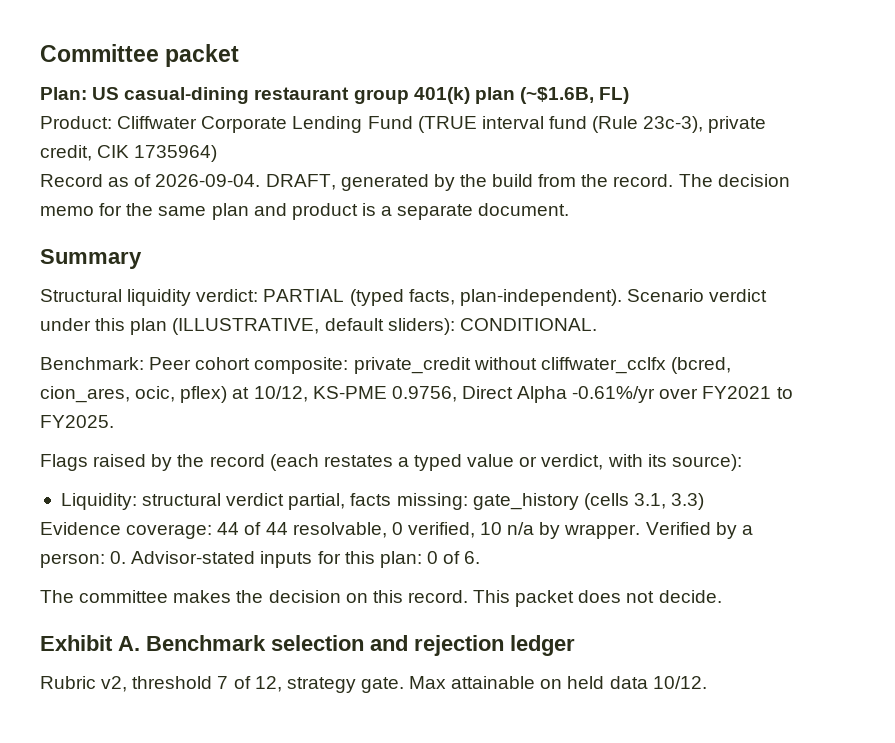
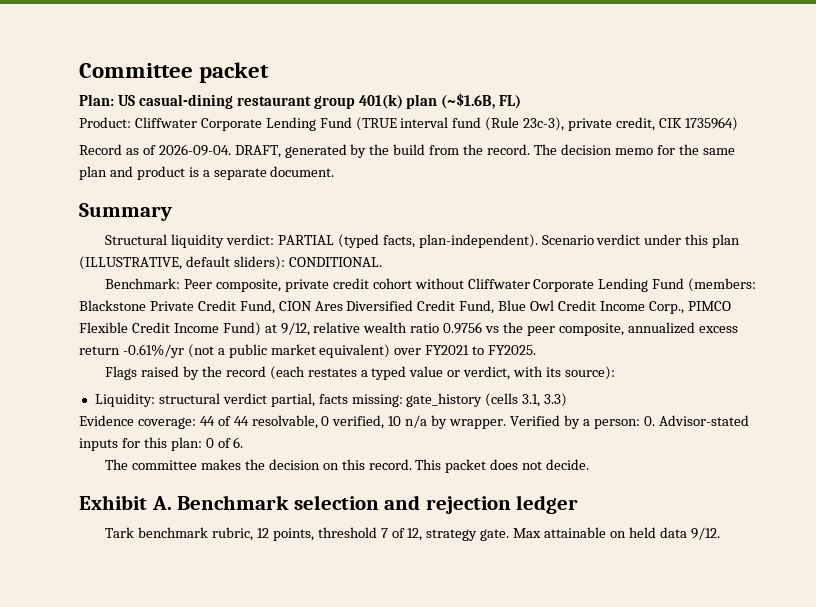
- Benchmark: Peer cohort composite: private_credit without cliffwater_cclfx (bcred, cion_ares, ocic, pflex) at 10/12, KS-PME 0.9756, Direct Alpha -0.61%/yr over FY2021 to FY2025.
+ Benchmark: Peer composite, private credit cohort without Cliffwater Corporate Lending Fund (members: Blackstone Private Credit Fund, CION Ares Diversified Credit Fund, Blue Owl Credit Income Corp., PIMCO Flexible Credit Income Fund) at 9/12, relative wealth ratio 0.9756 vs the peer composite, annualized excess return -0.61%/yr (not a public market equivalent) over FY2021 to FY2025.
- Rubric v2, threshold 7 of 12, strategy gate.
+ Tark benchmark rubric, 12 points, threshold 7 of 12, strategy gate.
- Max attainable on held data 10/12.
+ Max attainable on held data 9/12.

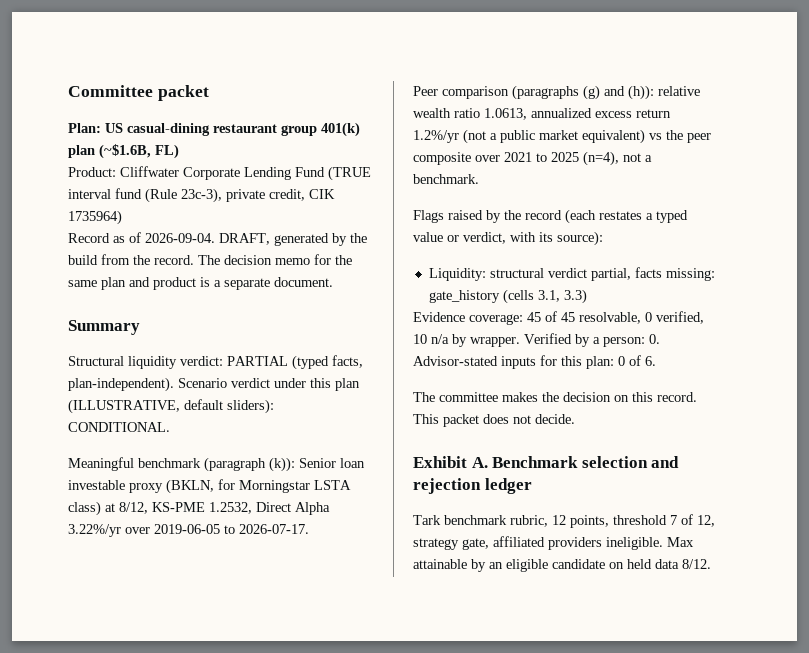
- Benchmark: Peer composite, private credit cohort without Cliffwater Corporate Lending Fund (members: Blackstone Private Credit Fund, CION Ares Diversified Credit Fund, Blue Owl Credit Income Corp., PIMCO Flexible Credit Income Fund) at 9/12, relative wealth ratio 0.9756 vs the peer composite, annualized excess return -0.61%/yr (not a public market equivalent) over FY2021 to FY2025.
+ Meaningful benchmark (paragraph (k)): Senior loan investable proxy (BKLN, for Morningstar LSTA class) at 8/12, KS-PME 1.2532, Direct Alpha 3.22%/yr over 2019-06-05 to 2026-07-17.
+ Peer comparison (paragraphs (g) and (h)): relative wealth ratio 1.0613, annualized excess return 1.2%/yr (not a public market equivalent) vs the peer composite over 2021 to 2025 (n=4), not a benchmark.
- Evidence coverage: 44 of 44 resolvable, 0 verified, 10 n/a by wrapper.
+ Evidence coverage: 45 of 45 resolvable, 0 verified, 10 n/a by wrapper.
- Tark benchmark rubric, 12 points, threshold 7 of 12, strategy gate. Max attainable on held data 9/12.
+ Tark benchmark rubric, 12 points, threshold 7 of 12, strategy gate, affiliated providers ineligible. Max attainable by an eligible candidate on held data 8/12.

